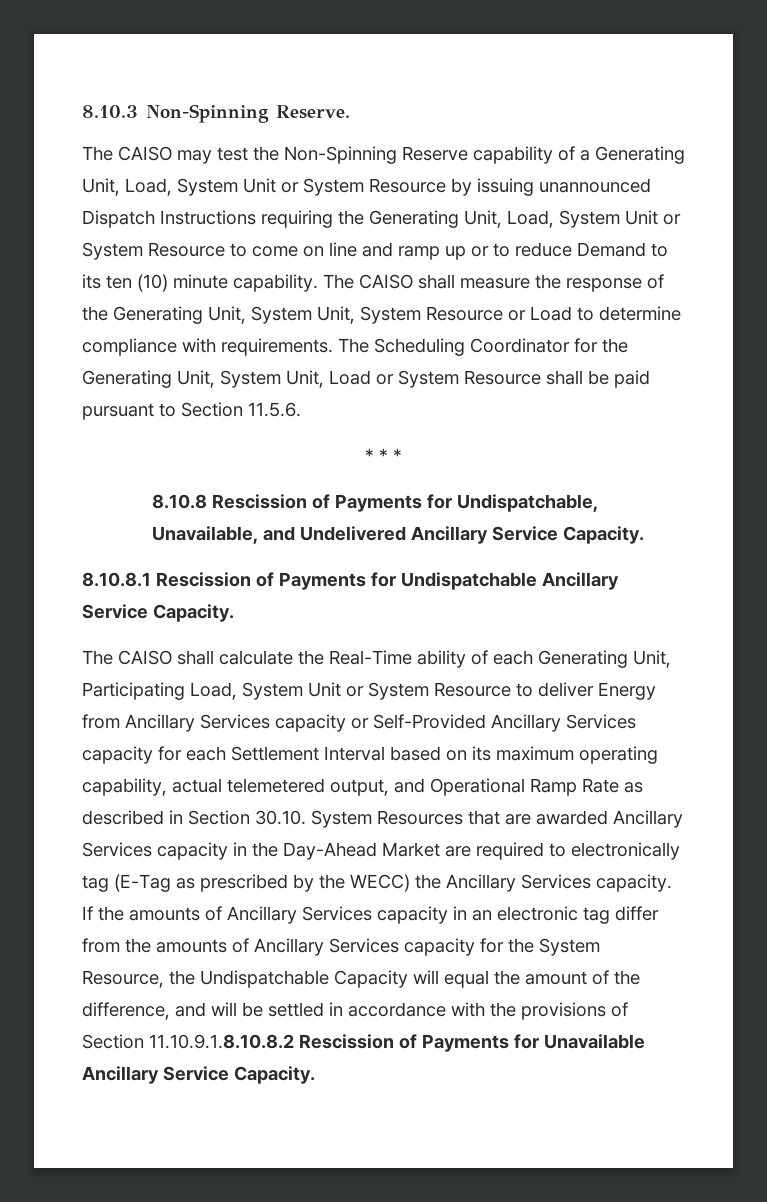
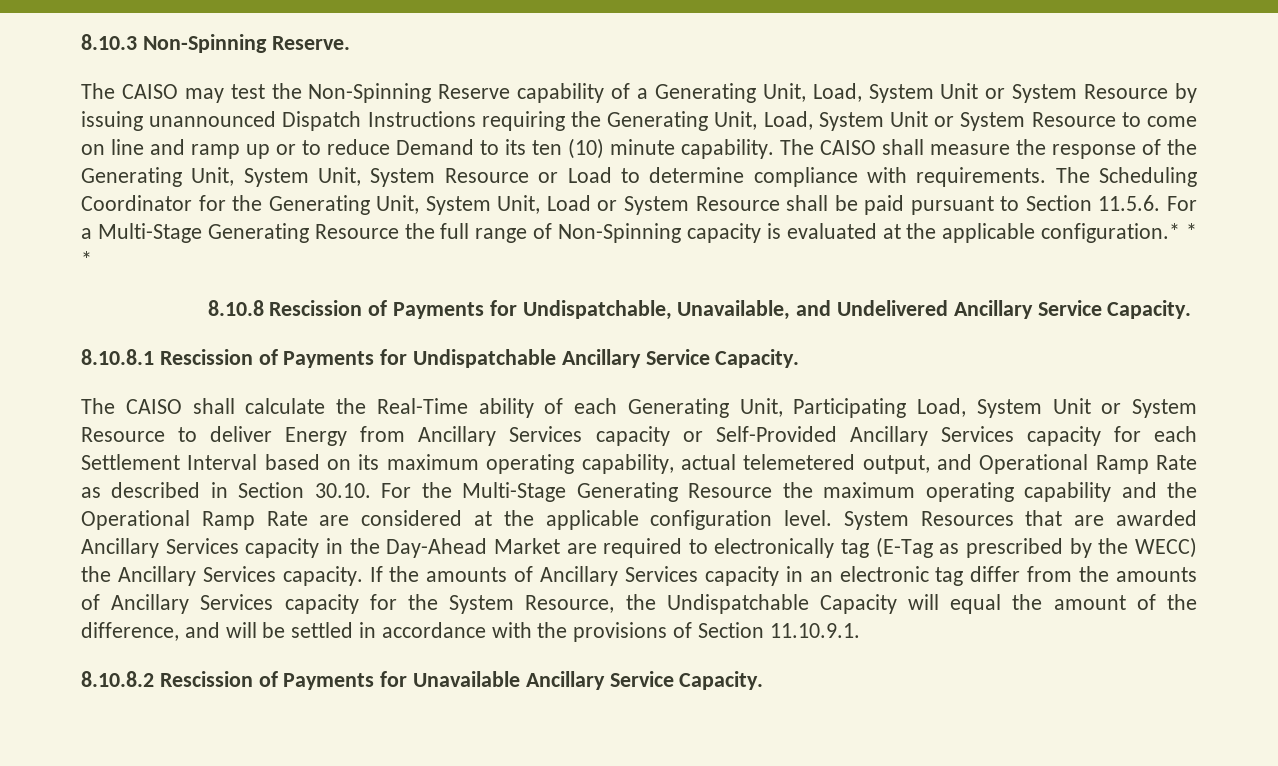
- The Scheduling Coordinator for the Generating Unit, System Unit, Load or System Resource shall be paid pursuant to Section 11.5.6.
- * * *
+ The Scheduling Coordinator for the Generating Unit, System Unit, Load or System Resource shall be paid pursuant to Section 11.5.6. For a Multi-Stage Generating Resource the full range of Non-Spinning capacity is evaluated at the applicable configuration.* * *
- The CAISO shall calculate the Real-Time ability of each Generating Unit, Participating Load, System Unit or System Resource to deliver Energy from Ancillary Services capacity or Self-Provided Ancillary Services capacity for each Settlement Interval based on its maximum operating capability, actual telemetered output, and Operational Ramp Rate as described in Section 30.10. System Resources that are awarded Ancillary Services capacity in the Day-Ahead Market are required to electronically tag (E-Tag as prescribed by the WECC) the Ancillary Services capacity.
+ The CAISO shall calculate the Real-Time ability of each Generating Unit, Participating Load, System Unit or System Resource to deliver Energy from Ancillary Services capacity or Self-Provided Ancillary Services capacity for each Settlement Interval based on its maximum operating capability, actual telemetered output, and Operational Ramp Rate as described in Section 30.10. For the Multi-Stage Generating Resource the maximum operating capability and the Operational Ramp Rate are considered at the applicable configuration level. System Resources that are awarded Ancillary Services capacity in the Day-Ahead Market are required to electronically tag (E-Tag as prescribed by the WECC) the Ancillary Services capacity.
- If the amounts of Ancillary Services capacity in an electronic tag differ from the amounts of Ancillary Services capacity for the System Resource, the Undispatchable Capacity will equal the amount of the difference, and will be settled in accordance with the provisions of Section 11.10.9.1.8.10.8.2 Rescission of Payments for Unavailable Ancillary Service Capacity.
+ If the amounts of Ancillary Services capacity in an electronic tag differ from the amounts of Ancillary Services capacity for the System Resource, the Undispatchable Capacity will equal the amount of the difference, and will be settled in accordance with the provisions of Section 11.10.9.1.
+ 8.10.8.2 Rescission of Payments for Unavailable Ancillary Service Capacity.

